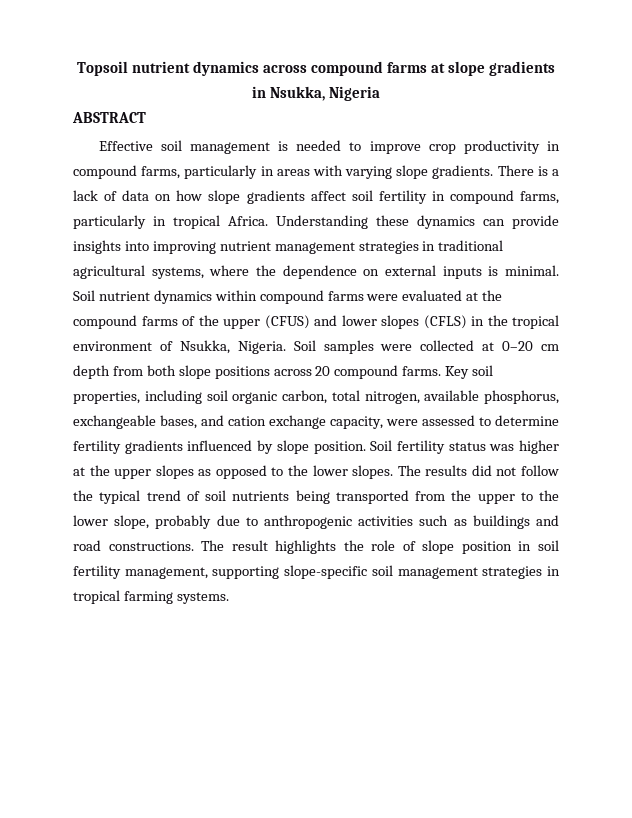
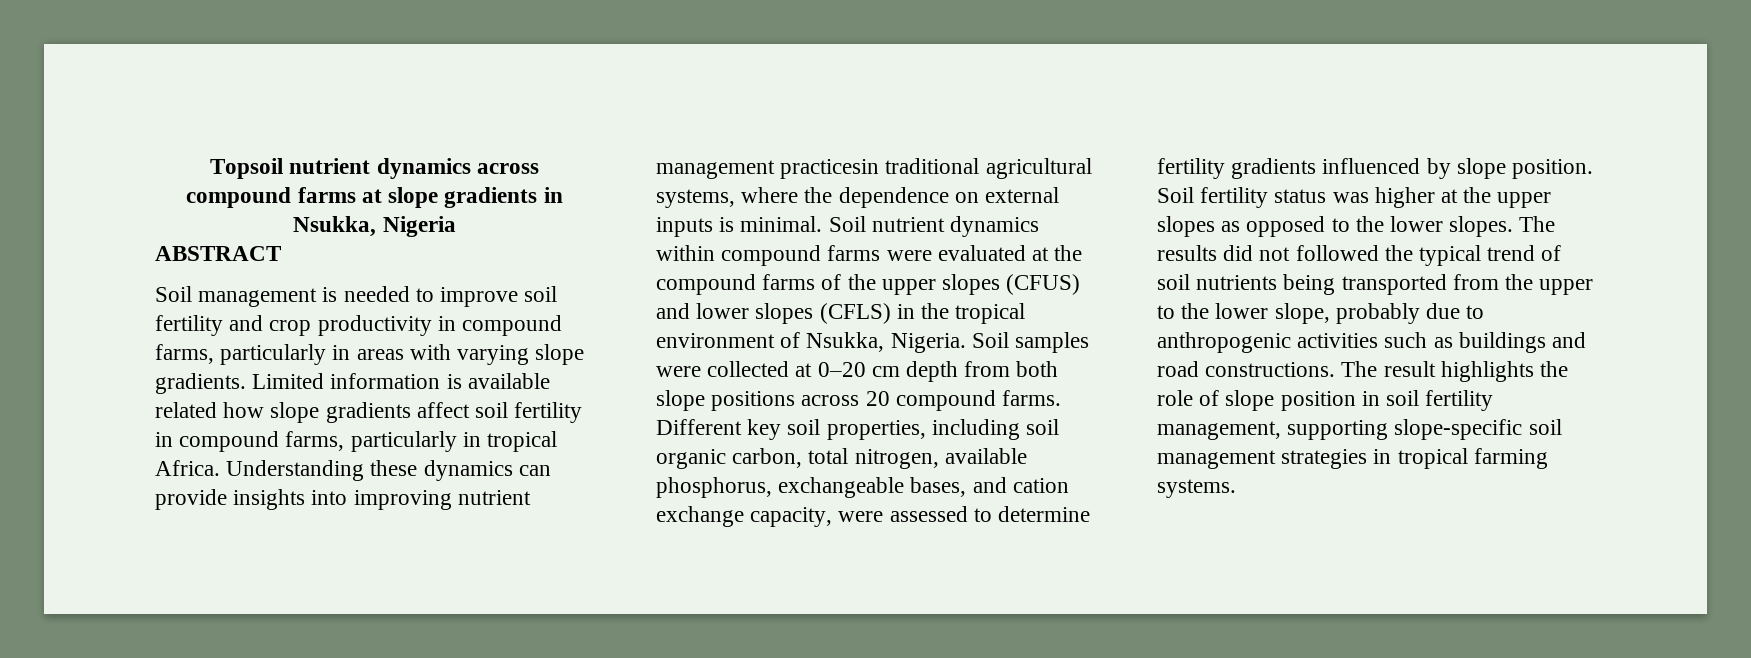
- Effective soil management is needed to improve crop productivity in compound farms, particularly in areas with varying slope gradients.
+ Soil management is needed to improve soil fertility and crop productivity in compound farms, particularly in areas with varying slope gradients.
- There is a lack of data on how slope gradients affect soil fertility in compound farms, particularly in tropical Africa.
+ Limited information is available related how slope gradients affect soil fertility in compound farms, particularly in tropical Africa.
- Understanding these dynamics can provide insights into improving nutrient management strategies in traditional agricultural systems, where the dependence on external inputs is minimal.
+ Understanding these dynamics can provide insights into improving nutrient management practicesin traditional agricultural systems, where the dependence on external inputs is minimal.
- Soil nutrient dynamics within compound farms were evaluated at the compound farms of the upper (CFUS) and lower slopes (CFLS) in the tropical environment of Nsukka, Nigeria.
+ Soil nutrient dynamics within compound farms were evaluated at the compound farms of the upper slopes (CFUS) and lower slopes (CFLS) in the tropical environment of Nsukka, Nigeria.
- Key soil properties, including soil organic carbon, total nitrogen, available phosphorus, exchangeable bases, and cation exchange capacity, were assessed to determine fertility gradients influenced by slope position.
+ Different key soil properties, including soil organic carbon, total nitrogen, available phosphorus, exchangeable bases, and cation exchange capacity, were assessed to determine fertility gradients influenced by slope position.
- The results did not follow the typical trend of soil nutrients being transported from the upper to the lower slope, probably due to anthropogenic activities such as buildings and road constructions.
+ The results did not followed the typical trend of soil nutrients being transported from the upper to the lower slope, probably due to anthropogenic activities such as buildings and road constructions.

